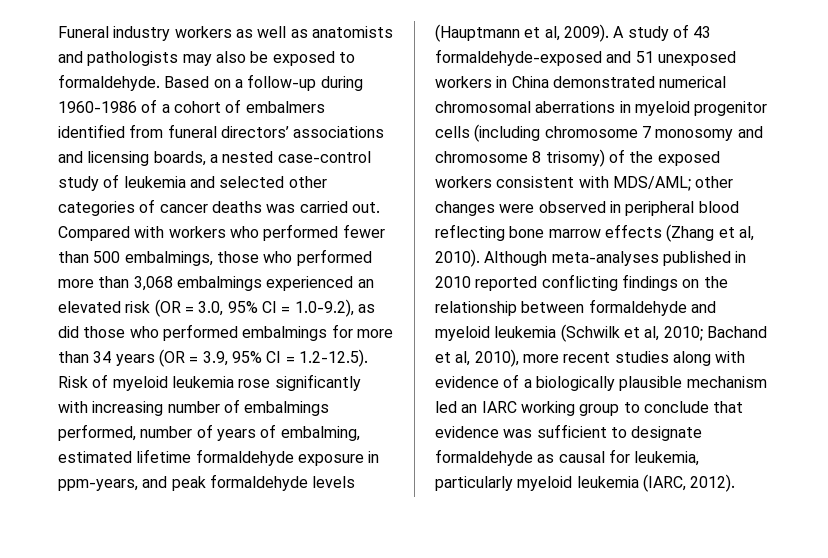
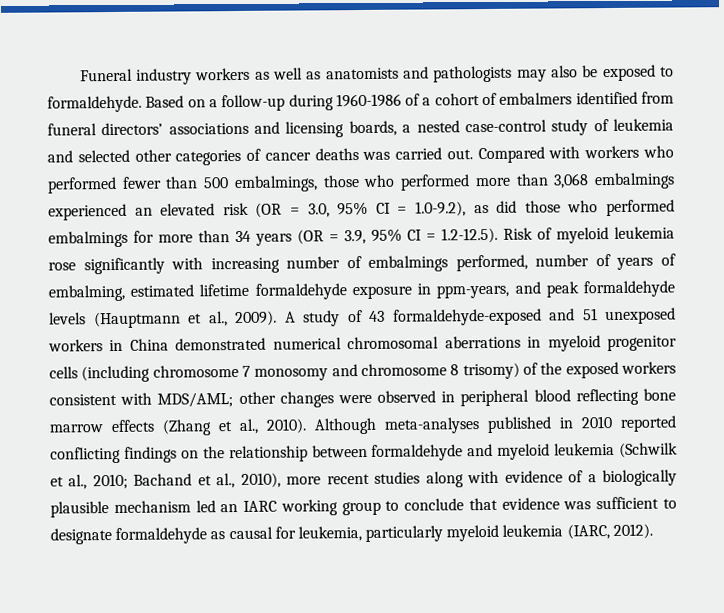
- Compared with workers who performed fewer than 500 embalmings, those who performed more than 3,068 embalmings experienced an elevated risk (OR = 3.0, 95% CI = 1.0-9.2), as did those who performed embalmings for more than 34 years (OR = 3.9, 95% CI = 1.2-12.5). Risk of myeloid leukemia rose significantly with increasing number of embalmings performed, number of years of embalming, estimated lifetime formaldehyde exposure in ppm-years, and peak formaldehyde levels (Hauptmann et al, 2009).
+ Compared with workers who performed fewer than 500 embalmings, those who performed more than 3,068 embalmings experienced an elevated risk (OR = 3.0, 95% CI = 1.0-9.2), as did those who performed embalmings for more than 34 years (OR = 3.9, 95% CI = 1.2-12.5). Risk of myeloid leukemia rose significantly with increasing number of embalmings performed, number of years of embalming, estimated lifetime formaldehyde exposure in ppm-years, and peak formaldehyde levels (Hauptmann et al., 2009).
- A study of 43 formaldehyde-exposed and 51 unexposed workers in China demonstrated numerical chromosomal aberrations in myeloid progenitor cells (including chromosome 7 monosomy and chromosome 8 trisomy) of the exposed workers consistent with MDS/AML; other changes were observed in peripheral blood reflecting bone marrow effects (Zhang et al, 2010).
+ A study of 43 formaldehyde-exposed and 51 unexposed workers in China demonstrated numerical chromosomal aberrations in myeloid progenitor cells (including chromosome 7 monosomy and chromosome 8 trisomy) of the exposed workers consistent with MDS/AML; other changes were observed in peripheral blood reflecting bone marrow effects (Zhang et al., 2010).
- Although meta-analyses published in 2010 reported conflicting findings on the relationship between formaldehyde and myeloid leukemia (Schwilk et al, 2010; Bachand et al, 2010), more recent studies along with evidence of a biologically plausible mechanism led an IARC working group to conclude that evidence was sufficient to designate formaldehyde as causal for leukemia, particularly myeloid leukemia (IARC, 2012).
+ Although meta-analyses published in 2010 reported conflicting findings on the relationship between formaldehyde and myeloid leukemia (Schwilk et al., 2010; Bachand et al., 2010), more recent studies along with evidence of a biologically plausible mechanism led an IARC working group to conclude that evidence was sufficient to designate formaldehyde as causal for leukemia, particularly myeloid leukemia (IARC, 2012).

